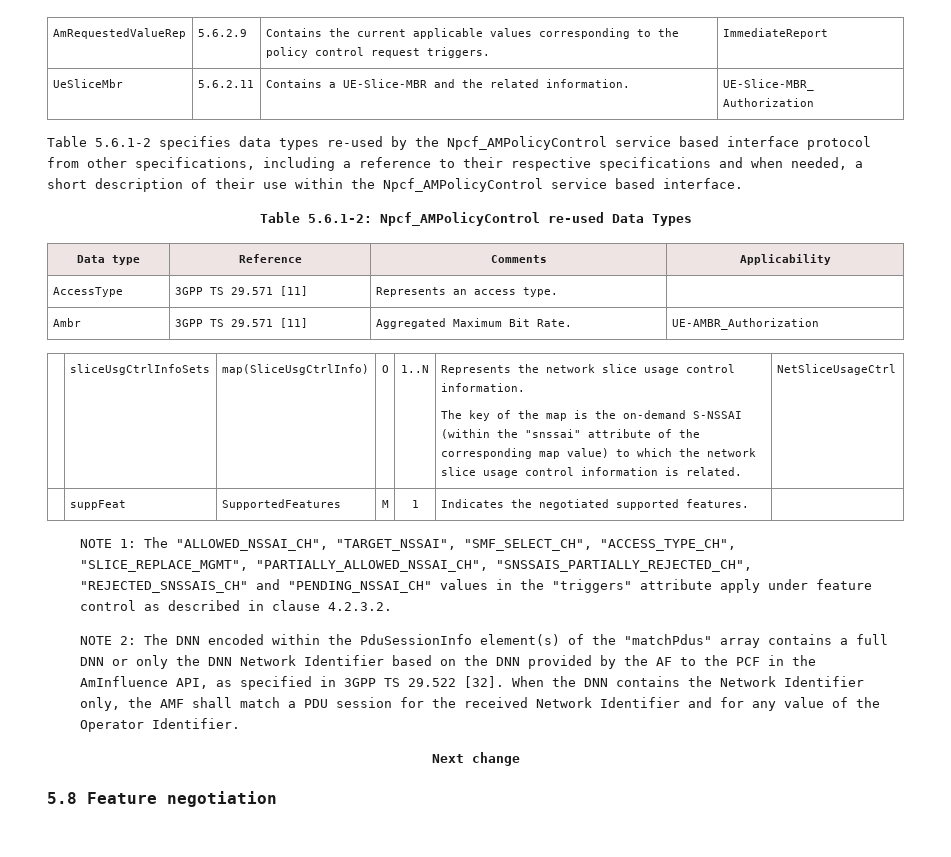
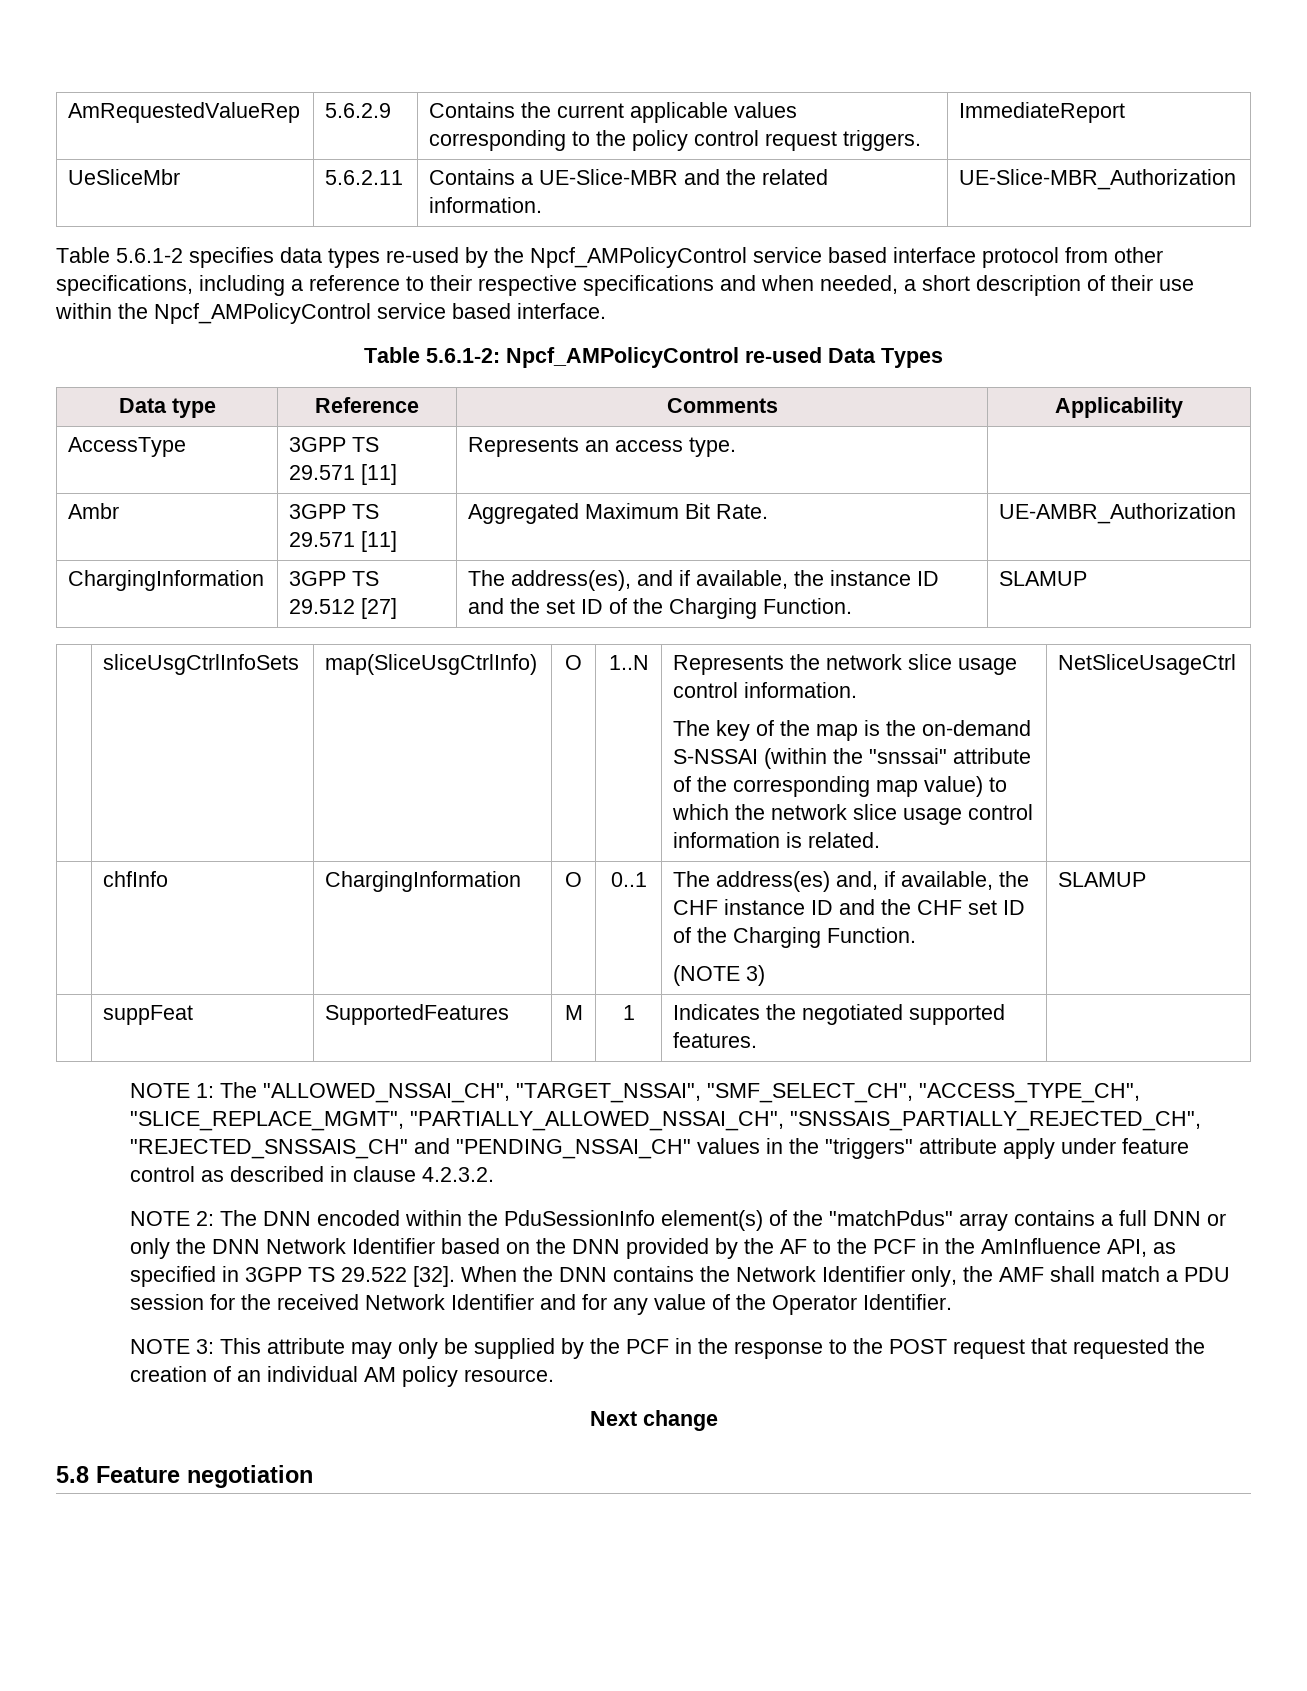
+ ChargingInformation | 3GPP TS 29.512 [27] | The address(es), and if available, the instance ID and the set ID of the Charging Function. | SLAMUP
+ | chfInfo | ChargingInformation | O | 0..1 | The address(es) and, if available, the CHF instance ID and the CHF set ID of the Charging Function.
+ (NOTE 3) | SLAMUP
+ NOTE 3: This attribute may only be supplied by the PCF in the response to the POST request that requested the creation of an individual AM policy resource.

